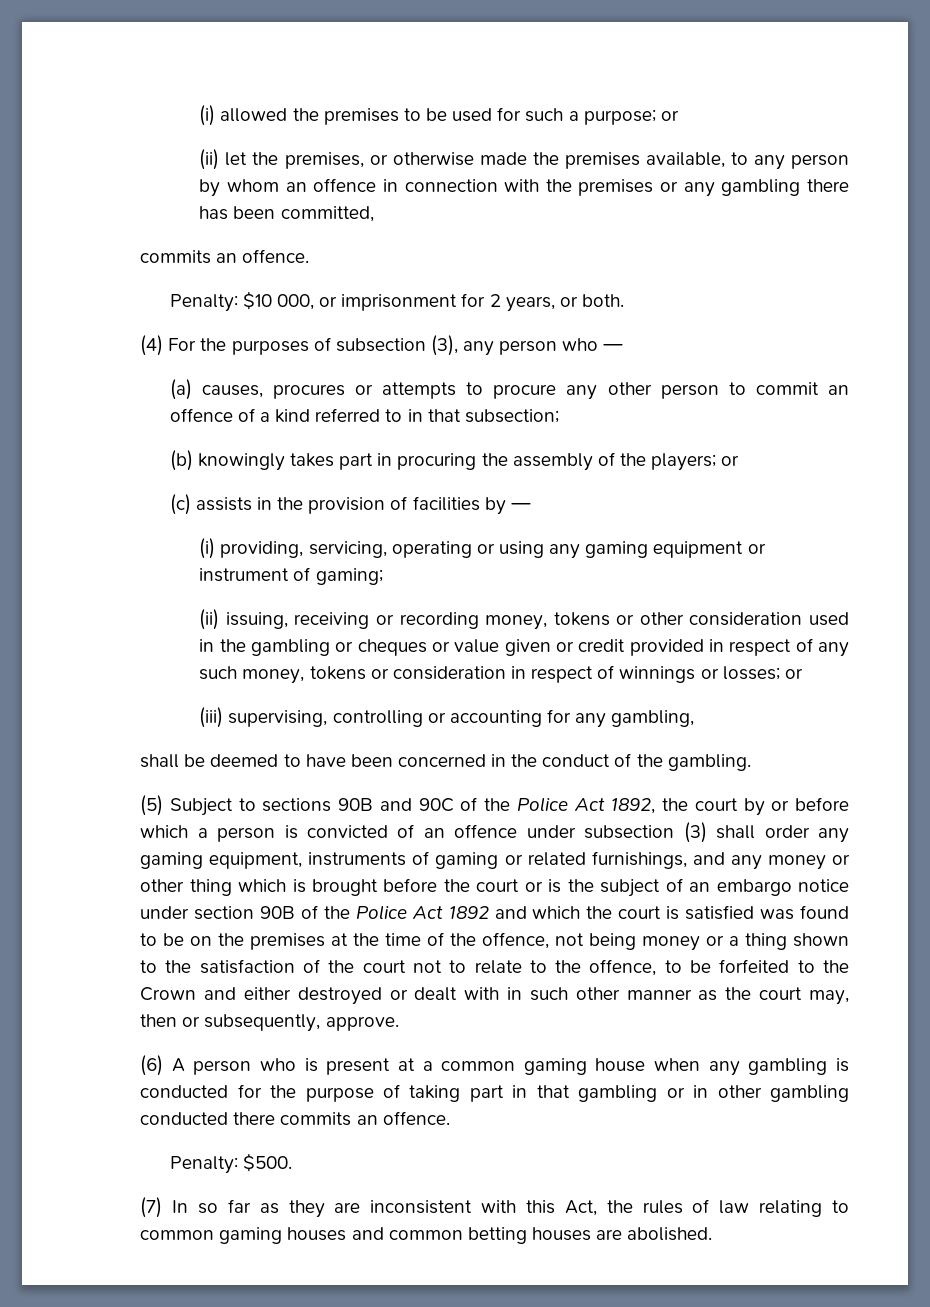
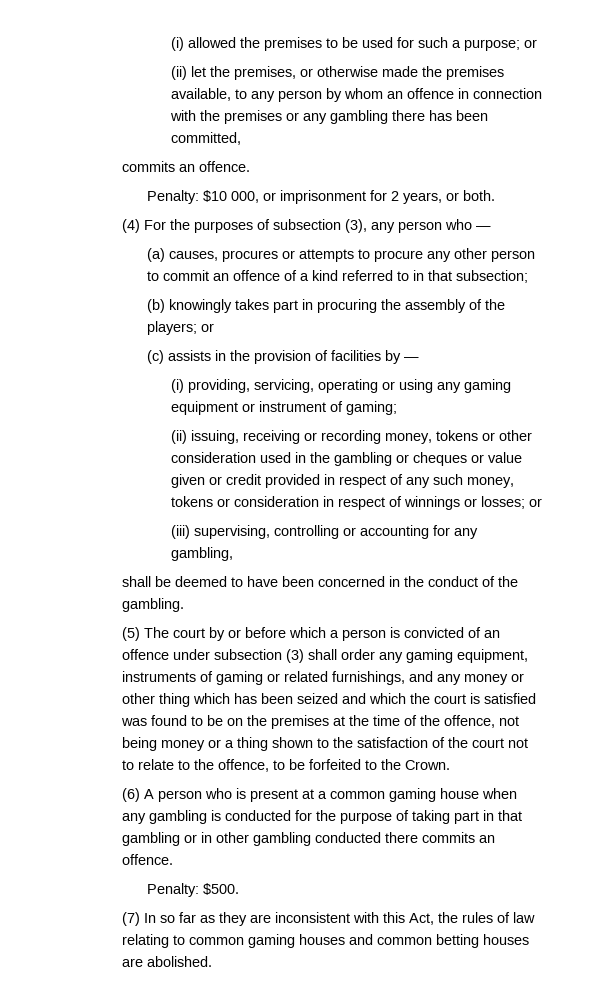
- (5) Subject to sections 90B and 90C of the Police Act 1892, the court by or before which a person is convicted of an offence under subsection (3) shall order any gaming equipment, instruments of gaming or related furnishings, and any money or other thing which is brought before the court or is the subject of an embargo notice under section 90B of the Police Act 1892 and which the court is satisfied was found to be on the premises at the time of the offence, not being money or a thing shown to the satisfaction of the court not to relate to the offence, to be forfeited to the Crown and either destroyed or dealt with in such other manner as the court may, then or subsequently, approve.
+ (5) The court by or before which a person is convicted of an offence under subsection (3) shall order any gaming equipment, instruments of gaming or related furnishings, and any money or other thing which has been seized and which the court is satisfied was found to be on the premises at the time of the offence, not being money or a thing shown to the satisfaction of the court not to relate to the offence, to be forfeited to the Crown.

